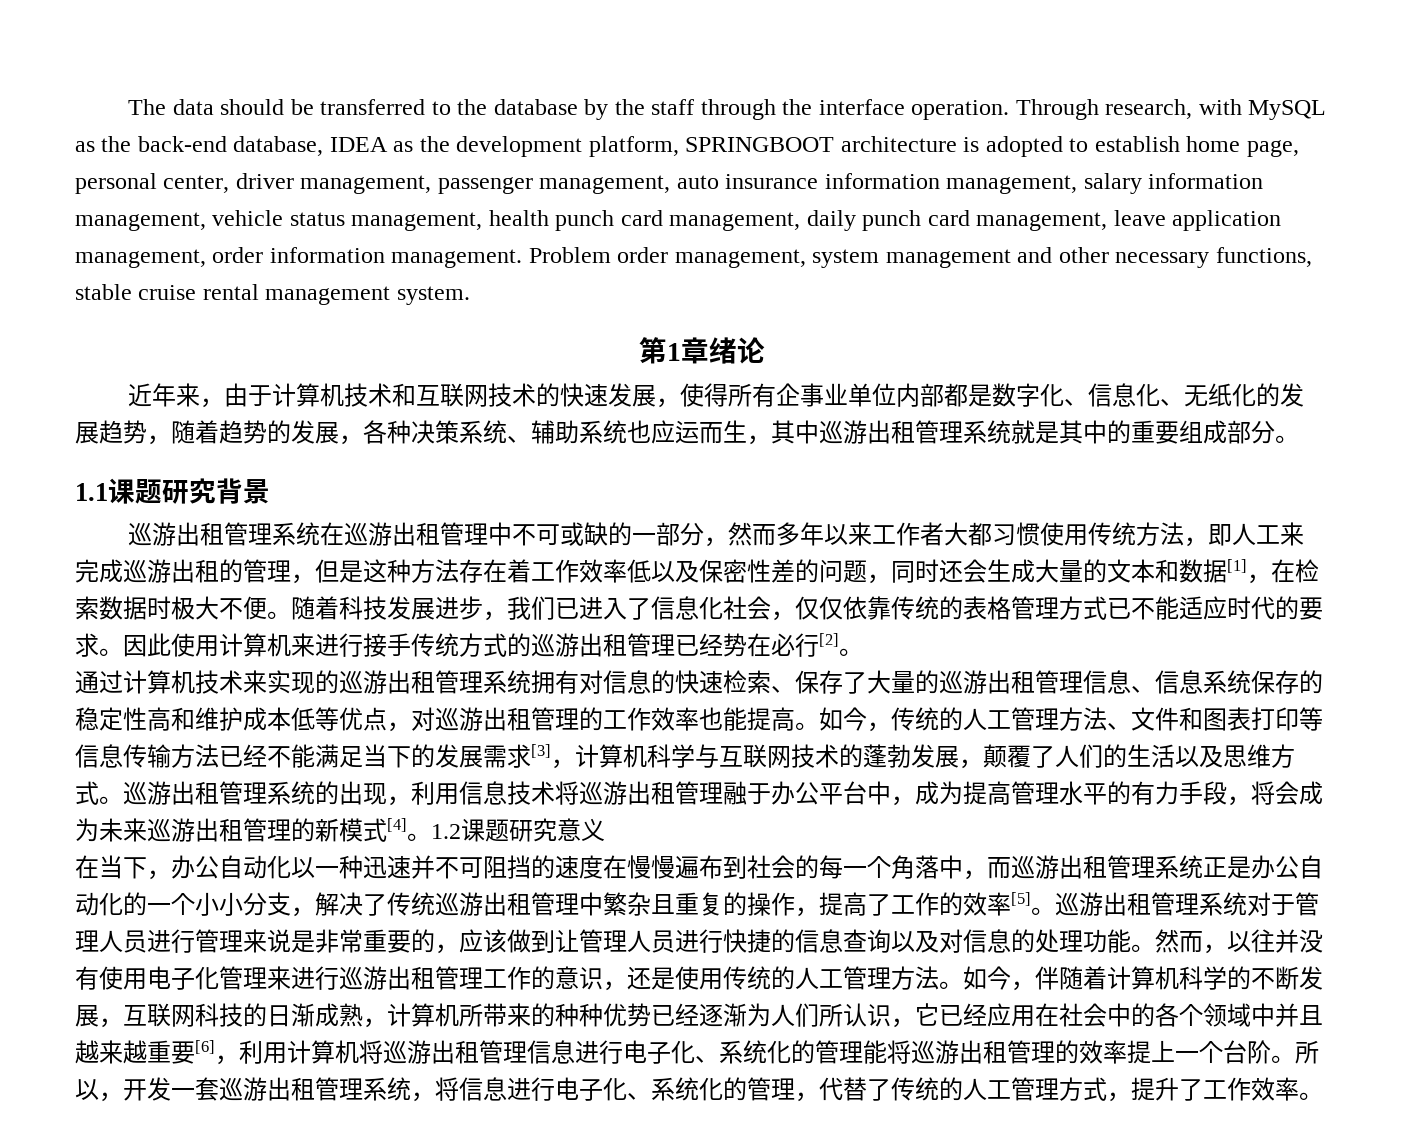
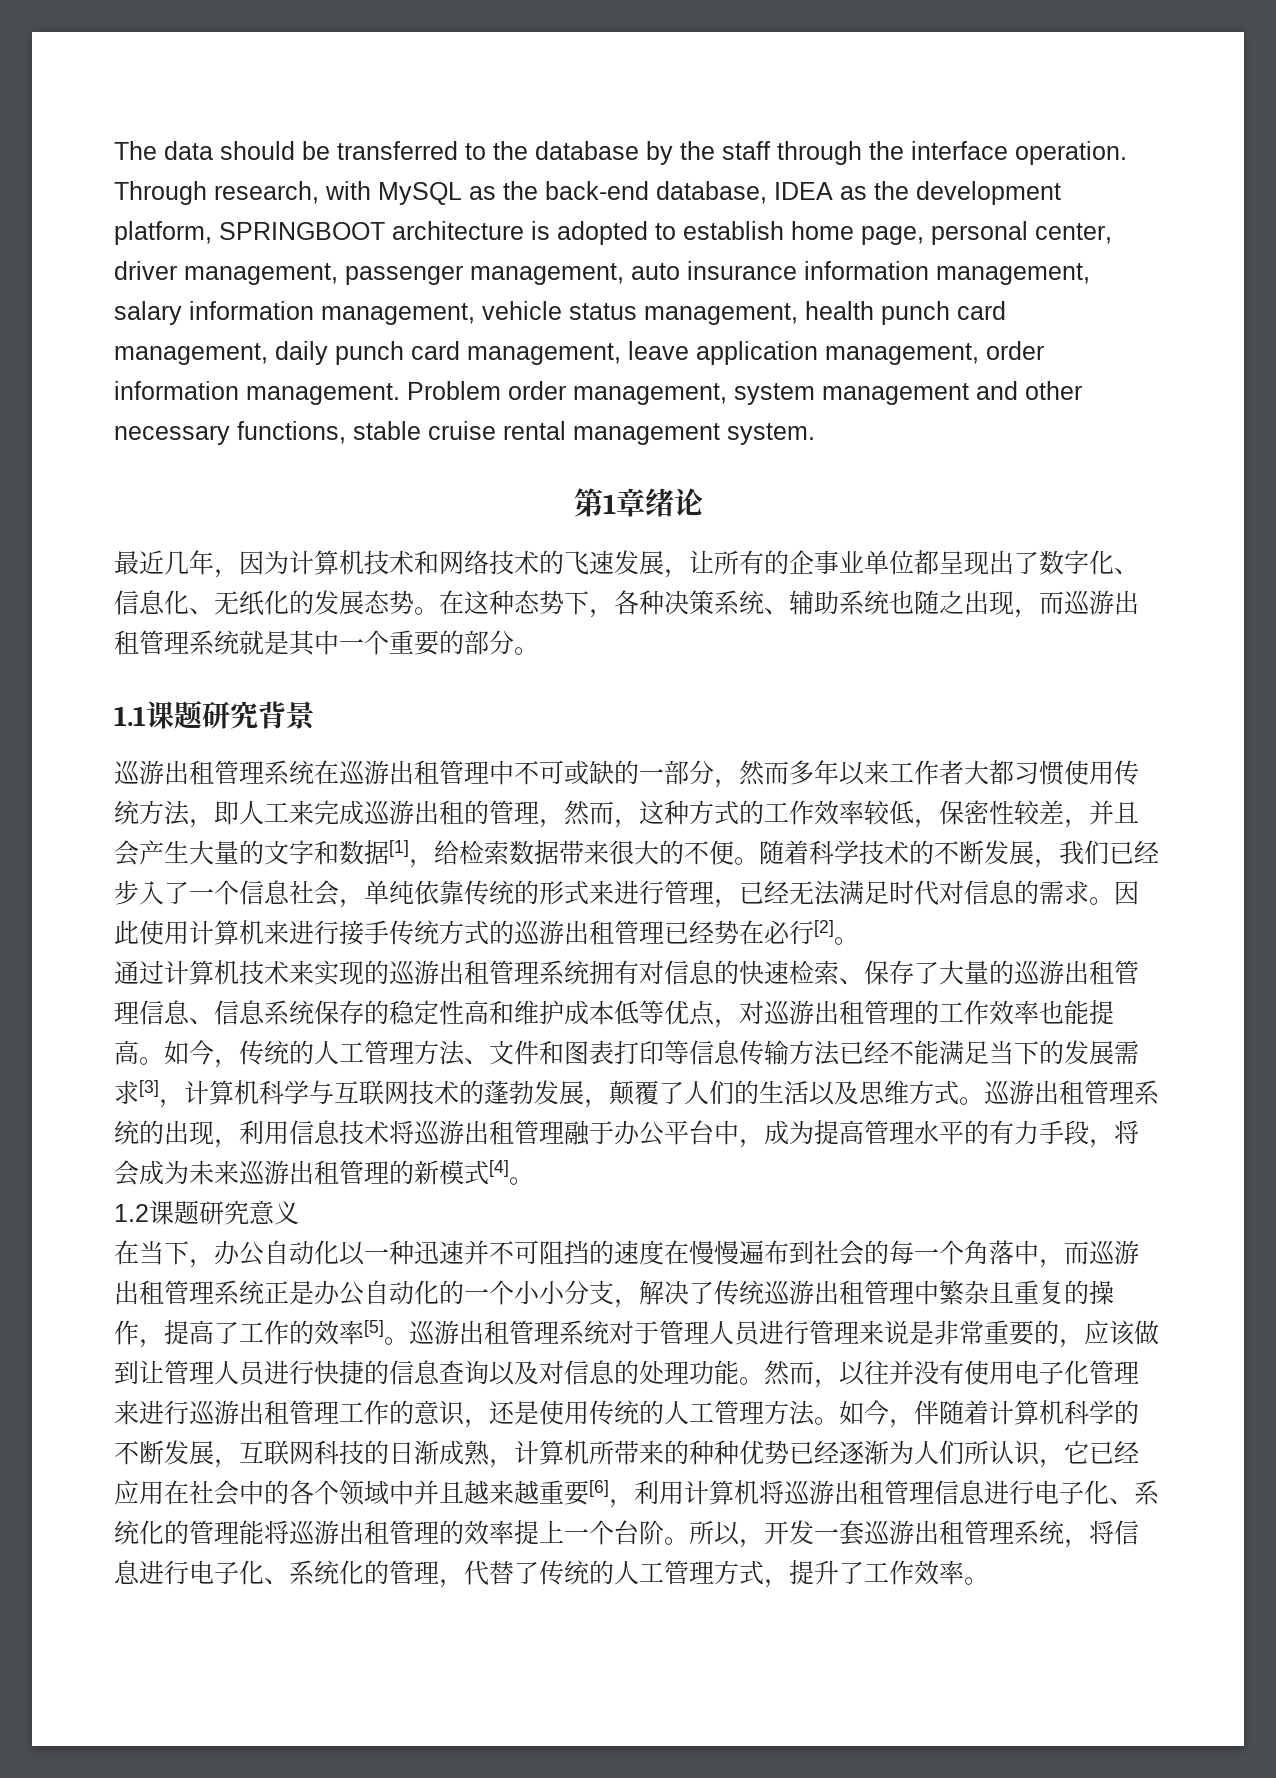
- 近年来，由于计算机技术和互联网技术的快速发展，使得所有企事业单位内部都是数字化、信息化、无纸化的发展趋势，随着趋势的发展，各种决策系统、辅助系统也应运而生，其中巡游出租管理系统就是其中的重要组成部分。
+ 最近几年，因为计算机技术和网络技术的飞速发展，让所有的企事业单位都呈现出了数字化、信息化、无纸化的发展态势。在这种态势下，各种决策系统、辅助系统也随之出现，而巡游出租管理系统就是其中一个重要的部分。
- 巡游出租管理系统在巡游出租管理中不可或缺的一部分，然而多年以来工作者大都习惯使用传统方法，即人工来完成巡游出租的管理，但是这种方法存在着工作效率低以及保密性差的问题，同时还会生成大量的文本和数据[1]，在检索数据时极大不便。
+ 巡游出租管理系统在巡游出租管理中不可或缺的一部分，然而多年以来工作者大都习惯使用传统方法，即人工来完成巡游出租的管理，然而，这种方式的工作效率较低，保密性较差，并且会产生大量的文字和数据[1]，给检索数据带来很大的不便。
- 随着科技发展进步，我们已进入了信息化社会，仅仅依靠传统的表格管理方式已不能适应时代的要求。
+ 随着科学技术的不断发展，我们已经步入了一个信息社会，单纯依靠传统的形式来进行管理，已经无法满足时代对信息的需求。
- 巡游出租管理系统的出现，利用信息技术将巡游出租管理融于办公平台中，成为提高管理水平的有力手段，将会成为未来巡游出租管理的新模式[4]。1.2课题研究意义
+ 巡游出租管理系统的出现，利用信息技术将巡游出租管理融于办公平台中，成为提高管理水平的有力手段，将会成为未来巡游出租管理的新模式[4]。
+ 1.2课题研究意义

